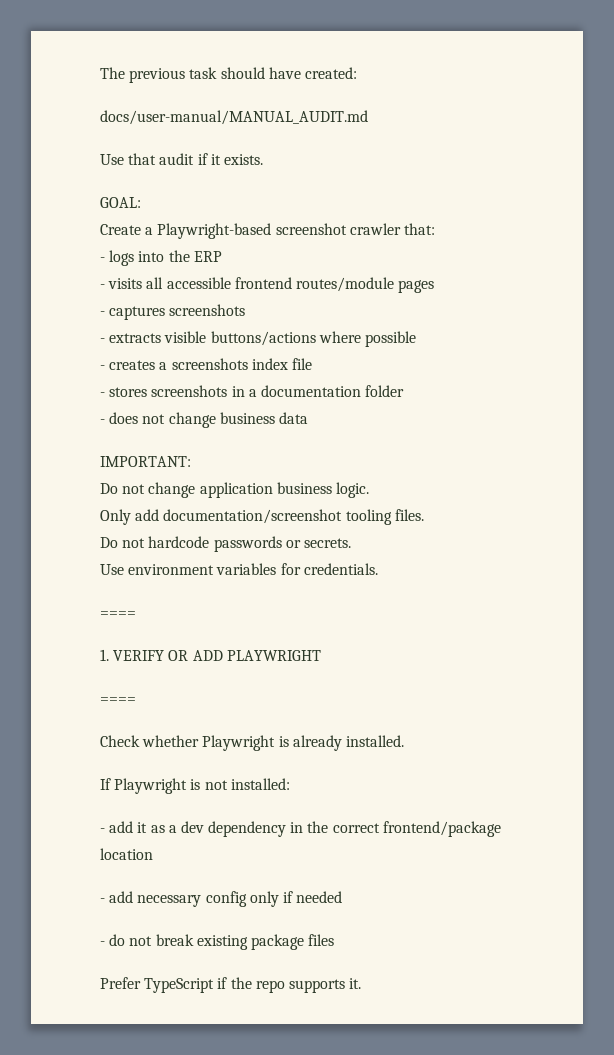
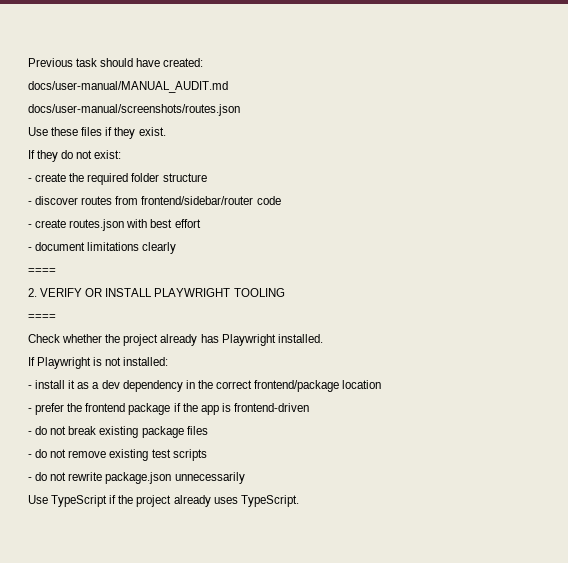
- The previous task should have created:
+ Previous task should have created:
- Use that audit if it exists.
- GOAL:
- Create a Playwright-based screenshot crawler that:
- - logs into the ERP
- - visits all accessible frontend routes/module pages
- - captures screenshots
- - extracts visible buttons/actions where possible
- - creates a screenshots index file
- - stores screenshots in a documentation folder
- - does not change business data
- IMPORTANT:
- Do not change application business logic.
- Only add documentation/screenshot tooling files.
- Do not hardcode passwords or secrets.
- Use environment variables for credentials.
+ docs/user-manual/screenshots/routes.json
+ Use these files if they exist.
+ If they do not exist:
+ - create the required folder structure
+ - discover routes from frontend/sidebar/router code
+ - create routes.json with best effort
+ - document limitations clearly
  ====
- 1. VERIFY OR ADD PLAYWRIGHT
+ 2. VERIFY OR INSTALL PLAYWRIGHT TOOLING
- Check whether Playwright is already installed.
+ Check whether the project already has Playwright installed.
- - add it as a dev dependency in the correct frontend/package location
+ - install it as a dev dependency in the correct frontend/package location
- - add necessary config only if needed
+ - prefer the frontend package if the app is frontend-driven
- Prefer TypeScript if the repo supports it.
+ - do not remove existing test scripts
+ - do not rewrite package.json unnecessarily
+ Use TypeScript if the project already uses TypeScript.

